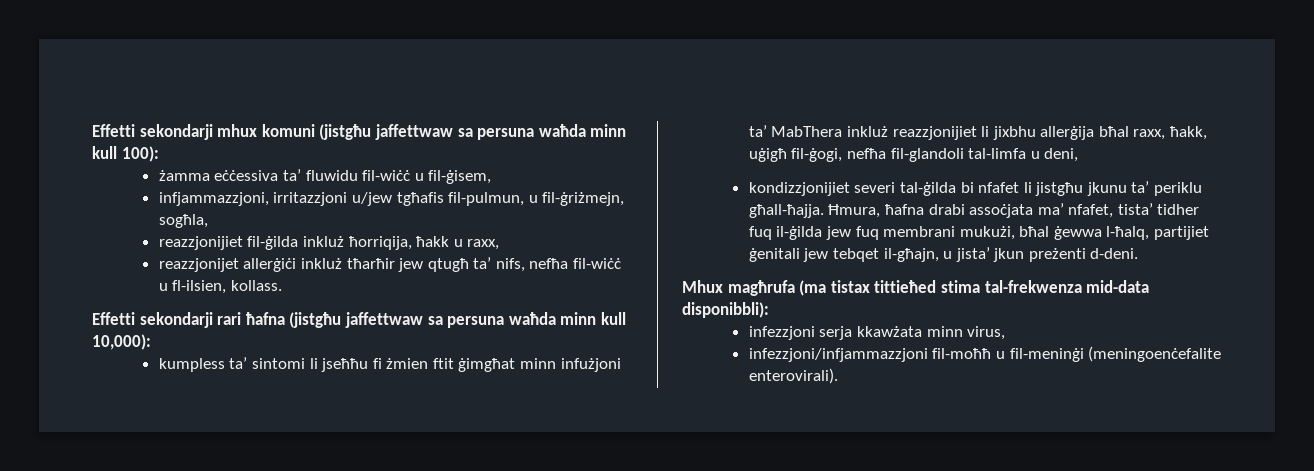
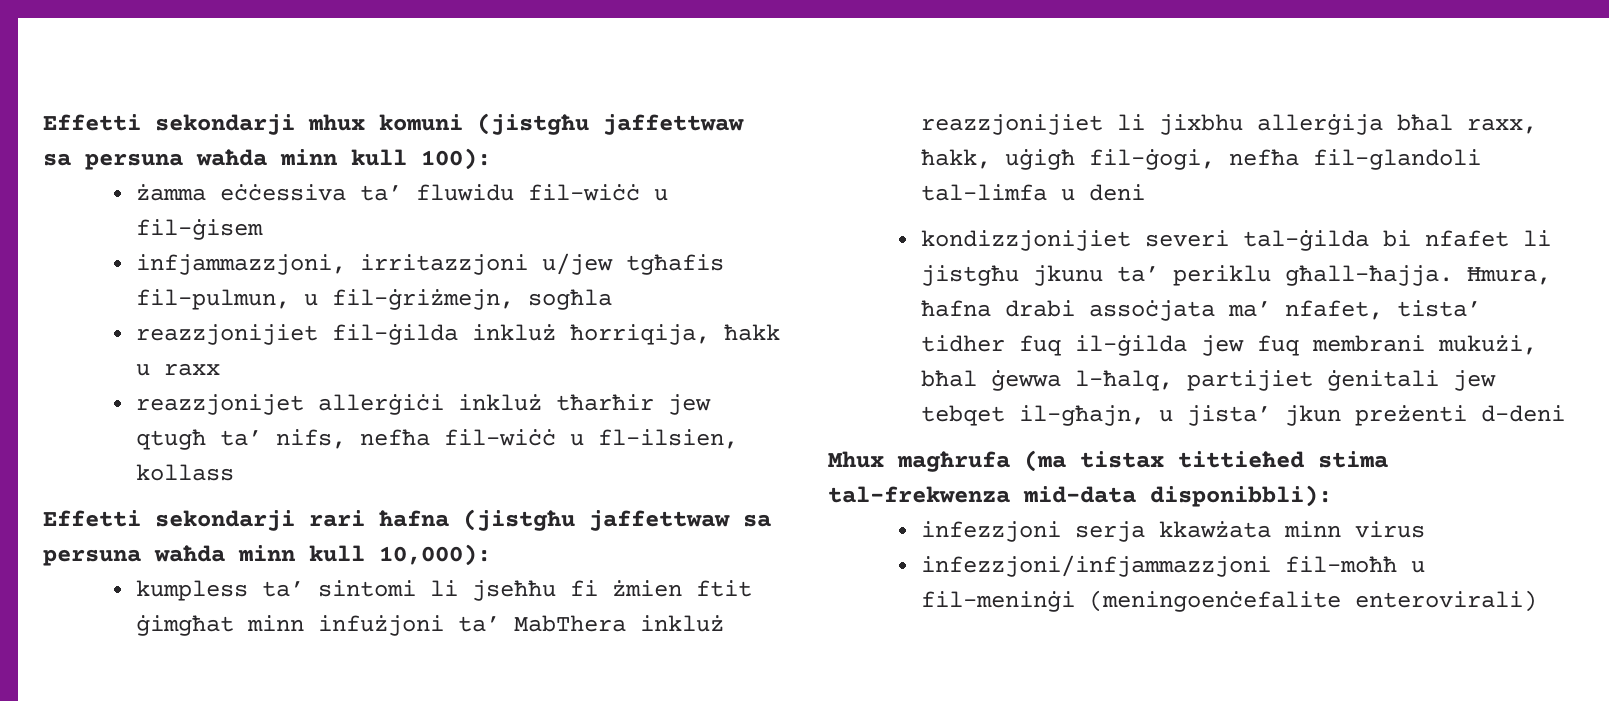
- żamma eċċessiva ta’ fluwidu fil-wiċċ u fil-ġisem,
+ żamma eċċessiva ta’ fluwidu fil-wiċċ u fil-ġisem
- infjammazzjoni, irritazzjoni u/jew tgħafis fil-pulmun, u fil-ġriżmejn, sogħla,
+ infjammazzjoni, irritazzjoni u/jew tgħafis fil-pulmun, u fil-ġriżmejn, sogħla
- reazzjonijiet fil-ġilda inkluż ħorriqija, ħakk u raxx,
+ reazzjonijiet fil-ġilda inkluż ħorriqija, ħakk u raxx
- reazzjonijet allerġiċi inkluż tħarħir jew qtugħ ta’ nifs, nefħa fil-wiċċ u fl-ilsien, kollass.
+ reazzjonijet allerġiċi inkluż tħarħir jew qtugħ ta’ nifs, nefħa fil-wiċċ u fl-ilsien, kollass
- kumpless ta’ sintomi li jseħħu fi żmien ftit ġimgħat minn infużjoni ta’ MabThera inkluż reazzjonijiet li jixbhu allerġija bħal raxx, ħakk, uġigħ fil-ġogi, nefħa fil-glandoli tal-limfa u deni,
+ kumpless ta’ sintomi li jseħħu fi żmien ftit ġimgħat minn infużjoni ta’ MabThera inkluż reazzjonijiet li jixbhu allerġija bħal raxx, ħakk, uġigħ fil-ġogi, nefħa fil-glandoli tal-limfa u deni
- Ħmura, ħafna drabi assoċjata ma’ nfafet, tista’ tidher fuq il-ġilda jew fuq membrani mukużi, bħal ġewwa l-ħalq, partijiet ġenitali jew tebqet il-għajn, u jista’ jkun preżenti d-deni.
+ Ħmura, ħafna drabi assoċjata ma’ nfafet, tista’ tidher fuq il-ġilda jew fuq membrani mukużi, bħal ġewwa l-ħalq, partijiet ġenitali jew tebqet il-għajn, u jista’ jkun preżenti d-deni
- infezzjoni serja kkawżata minn virus,
+ infezzjoni serja kkawżata minn virus
- infezzjoni/infjammazzjoni fil-moħħ u fil-meninġi (meningoenċefalite enterovirali).
+ infezzjoni/infjammazzjoni fil-moħħ u fil-meninġi (meningoenċefalite enterovirali)

